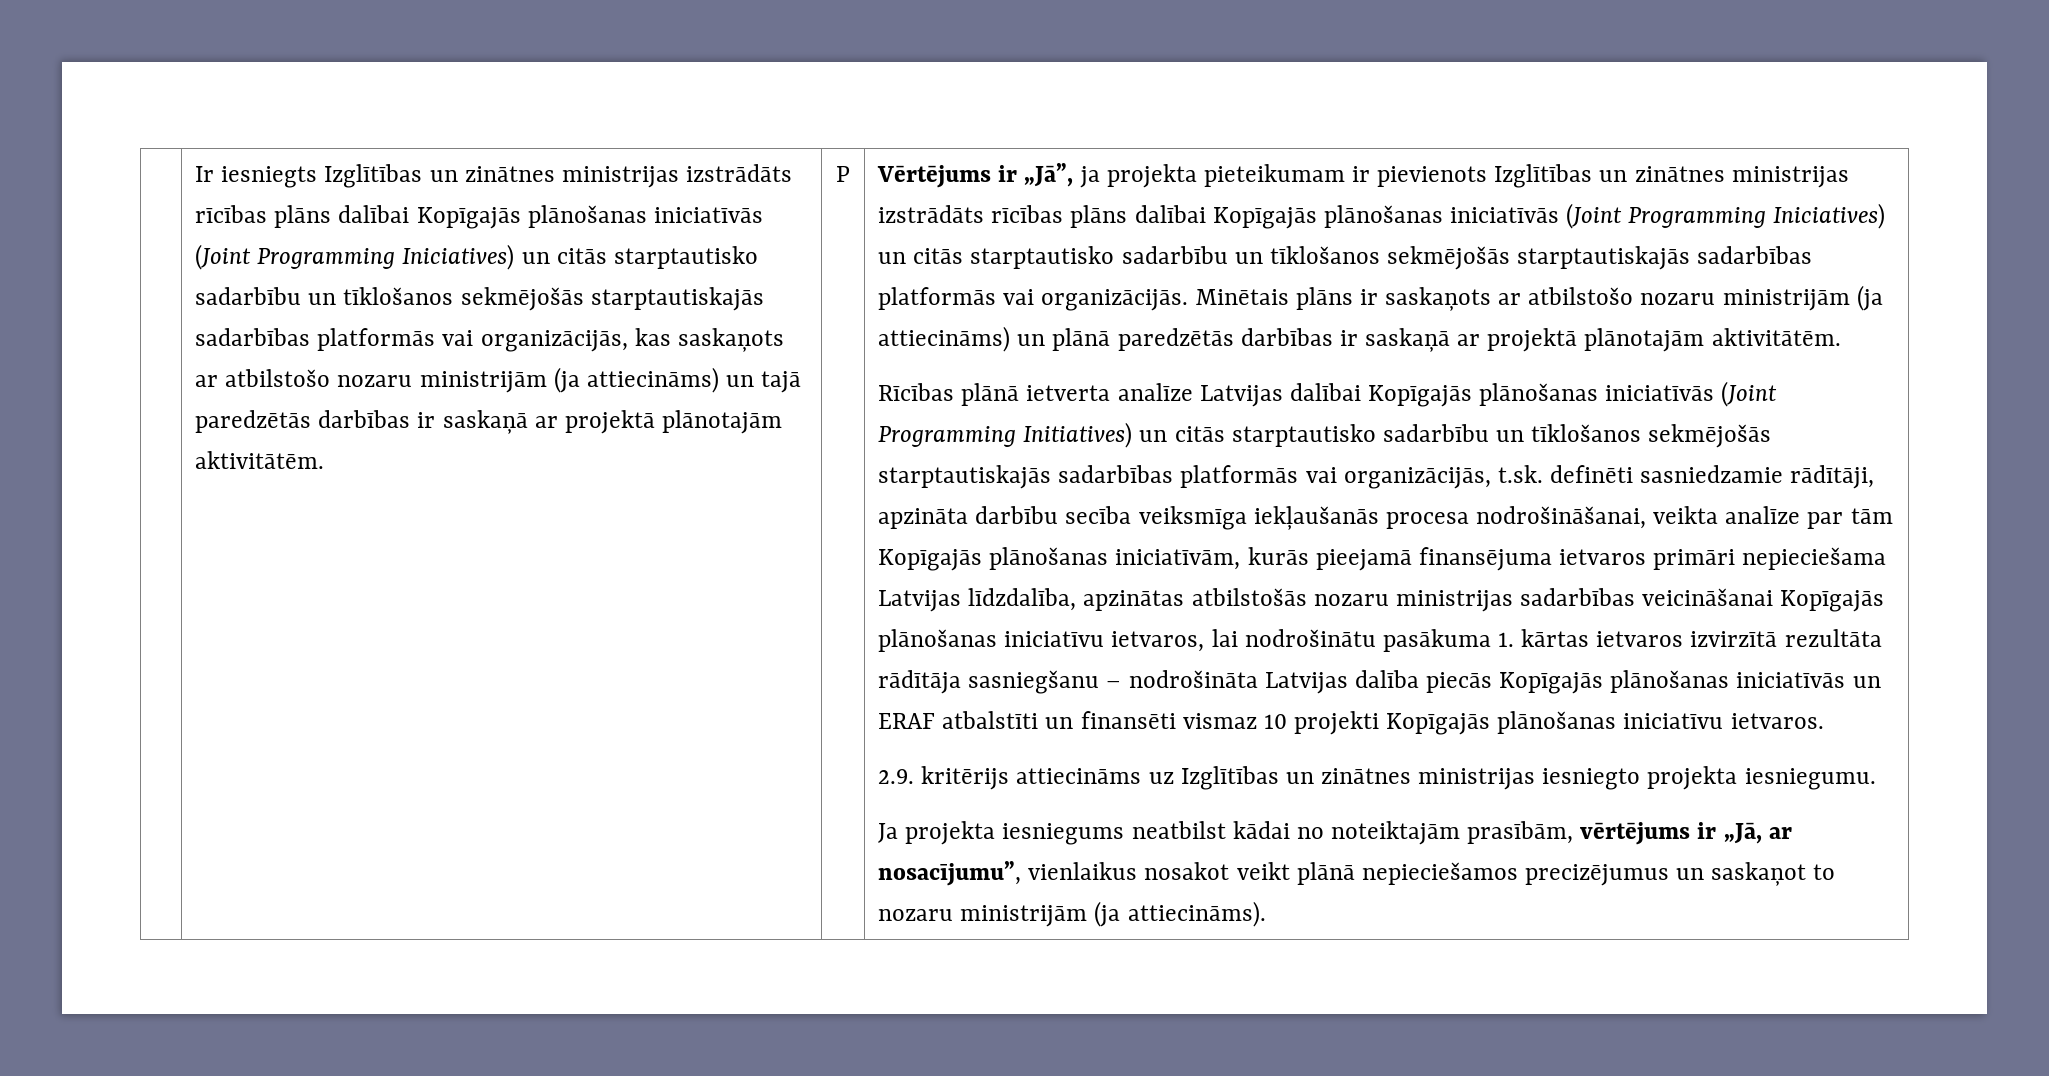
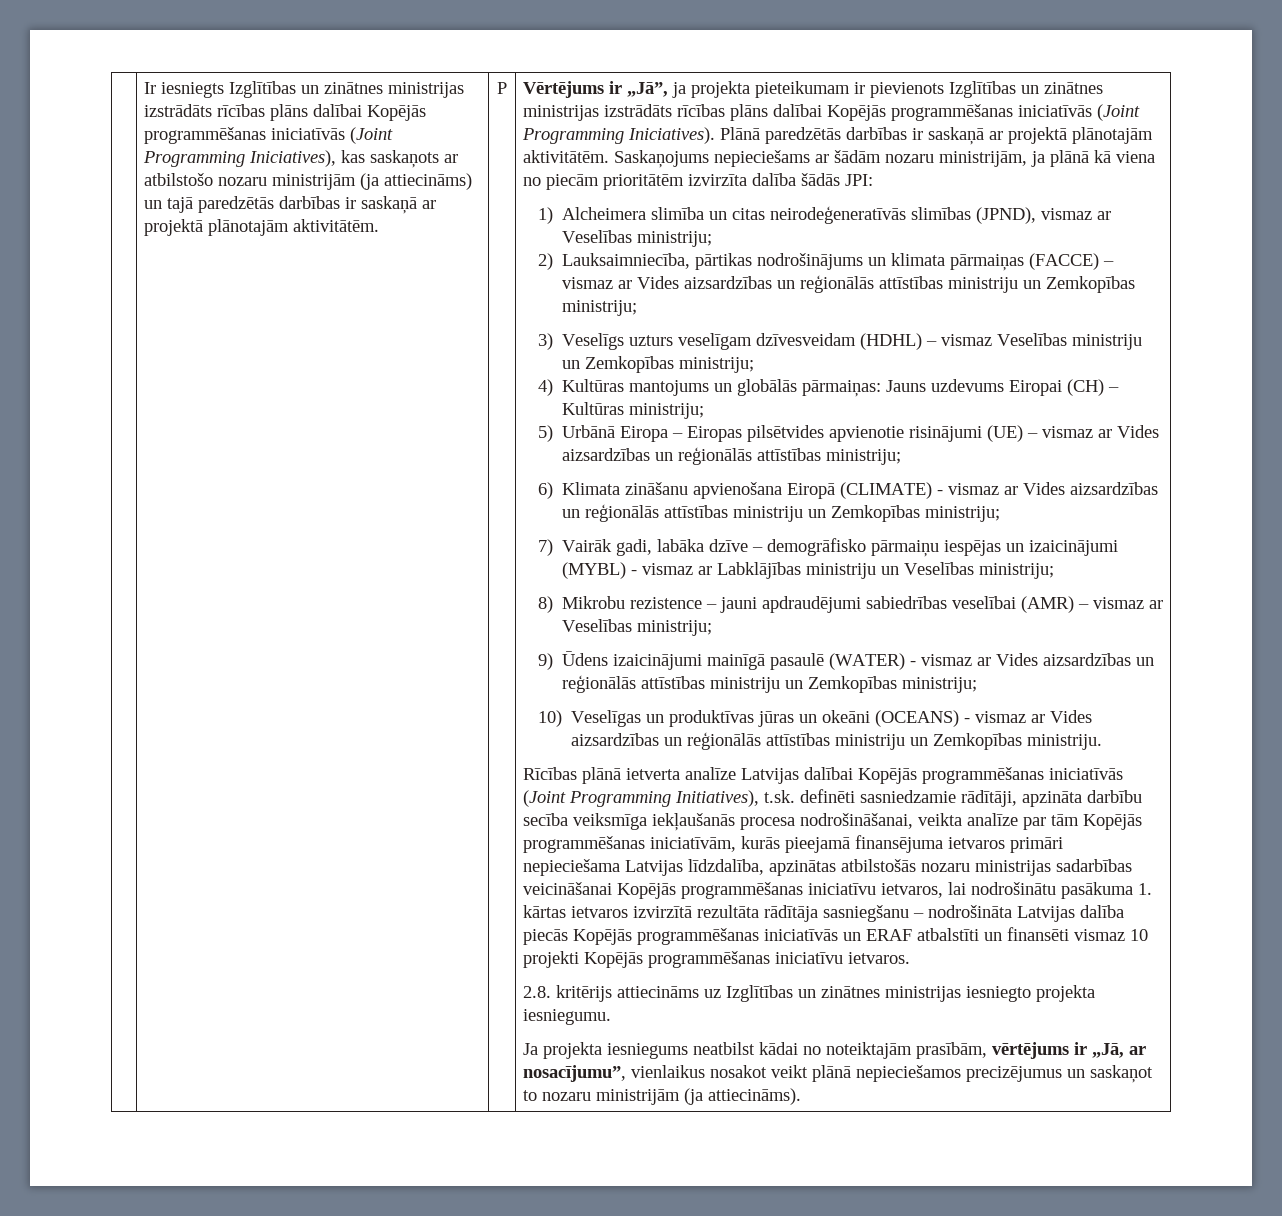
- Ir iesniegts Izglītības un zinātnes ministrijas izstrādāts rīcības plāns dalībai Kopīgajās plānošanas iniciatīvās (Joint Programming Iniciatives) un citās starptautisko sadarbību un tīklošanos sekmējošās starptautiskajās sadarbības platformās vai organizācijās, kas saskaņots ar atbilstošo nozaru ministrijām (ja attiecināms) un tajā paredzētās darbības ir saskaņā ar projektā plānotajām aktivitātēm.
+ Ir iesniegts Izglītības un zinātnes ministrijas izstrādāts rīcības plāns dalībai Kopējās programmēšanas iniciatīvās (Joint Programming Iniciatives), kas saskaņots ar atbilstošo nozaru ministrijām (ja attiecināms) un tajā paredzētās darbības ir saskaņā ar projektā plānotajām aktivitātēm.
- Vērtējums ir „Jā”, ja projekta pieteikumam ir pievienots Izglītības un zinātnes ministrijas izstrādāts rīcības plāns dalībai Kopīgajās plānošanas iniciatīvās (Joint Programming Iniciatives) un citās starptautisko sadarbību un tīklošanos sekmējošās starptautiskajās sadarbības platformās vai organizācijās. Minētais plāns ir saskaņots ar atbilstošo nozaru ministrijām (ja attiecināms) un plānā paredzētās darbības ir saskaņā ar projektā plānotajām aktivitātēm.
+ Vērtējums ir „Jā”, ja projekta pieteikumam ir pievienots Izglītības un zinātnes ministrijas izstrādāts rīcības plāns dalībai Kopējās programmēšanas iniciatīvās (Joint Programming Iniciatives). Plānā paredzētās darbības ir saskaņā ar projektā plānotajām aktivitātēm. Saskaņojums nepieciešams ar šādām nozaru ministrijām, ja plānā kā viena no piecām prioritātēm izvirzīta dalība šādās JPI:
+ 1) Alcheimera slimība un citas neirodeģeneratīvās slimības (JPND), vismaz ar Veselības ministriju;
+ 2) Lauksaimniecība, pārtikas nodrošinājums un klimata pārmaiņas (FACCE) – vismaz ar Vides aizsardzības un reģionālās attīstības ministriju un Zemkopības ministriju;
+ 3) Veselīgs uzturs veselīgam dzīvesveidam (HDHL) – vismaz Veselības ministriju un Zemkopības ministriju;
+ 4) Kultūras mantojums un globālās pārmaiņas: Jauns uzdevums Eiropai (CH) – Kultūras ministriju;
+ 5) Urbānā Eiropa – Eiropas pilsētvides apvienotie risinājumi (UE) – vismaz ar Vides aizsardzības un reģionālās attīstības ministriju;
+ 6) Klimata zināšanu apvienošana Eiropā (CLIMATE) - vismaz ar Vides aizsardzības un reģionālās attīstības ministriju un Zemkopības ministriju;
+ 7) Vairāk gadi, labāka dzīve – demogrāfisko pārmaiņu iespējas un izaicinājumi (MYBL) - vismaz ar Labklājības ministriju un Veselības ministriju;
+ 8) Mikrobu rezistence – jauni apdraudējumi sabiedrības veselībai (AMR) – vismaz ar Veselības ministriju;
+ 9) Ūdens izaicinājumi mainīgā pasaulē (WATER) - vismaz ar Vides aizsardzības un reģionālās attīstības ministriju un Zemkopības ministriju;
+ 10) Veselīgas un produktīvas jūras un okeāni (OCEANS) - vismaz ar Vides aizsardzības un reģionālās attīstības ministriju un Zemkopības ministriju.
- Rīcības plānā ietverta analīze Latvijas dalībai Kopīgajās plānošanas iniciatīvās (Joint Programming Initiatives) un citās starptautisko sadarbību un tīklošanos sekmējošās starptautiskajās sadarbības platformās vai organizācijās, t.sk. definēti sasniedzamie rādītāji, apzināta darbību secība veiksmīga iekļaušanās procesa nodrošināšanai, veikta analīze par tām Kopīgajās plānošanas iniciatīvām, kurās pieejamā finansējuma ietvaros primāri nepieciešama Latvijas līdzdalība, apzinātas atbilstošās nozaru ministrijas sadarbības veicināšanai Kopīgajās plānošanas iniciatīvu ietvaros, lai nodrošinātu pasākuma 1. kārtas ietvaros izvirzītā rezultāta rādītāja sasniegšanu – nodrošināta Latvijas dalība piecās Kopīgajās plānošanas iniciatīvās un ERAF atbalstīti un finansēti vismaz 10 projekti Kopīgajās plānošanas iniciatīvu ietvaros.
+ Rīcības plānā ietverta analīze Latvijas dalībai Kopējās programmēšanas iniciatīvās (Joint Programming Initiatives), t.sk. definēti sasniedzamie rādītāji, apzināta darbību secība veiksmīga iekļaušanās procesa nodrošināšanai, veikta analīze par tām Kopējās programmēšanas iniciatīvām, kurās pieejamā finansējuma ietvaros primāri nepieciešama Latvijas līdzdalība, apzinātas atbilstošās nozaru ministrijas sadarbības veicināšanai Kopējās programmēšanas iniciatīvu ietvaros, lai nodrošinātu pasākuma 1. kārtas ietvaros izvirzītā rezultāta rādītāja sasniegšanu – nodrošināta Latvijas dalība piecās Kopējās programmēšanas iniciatīvās un ERAF atbalstīti un finansēti vismaz 10 projekti Kopējās programmēšanas iniciatīvu ietvaros.
- 2.9. kritērijs attiecināms uz Izglītības un zinātnes ministrijas iesniegto projekta iesniegumu.
+ 2.8. kritērijs attiecināms uz Izglītības un zinātnes ministrijas iesniegto projekta iesniegumu.

